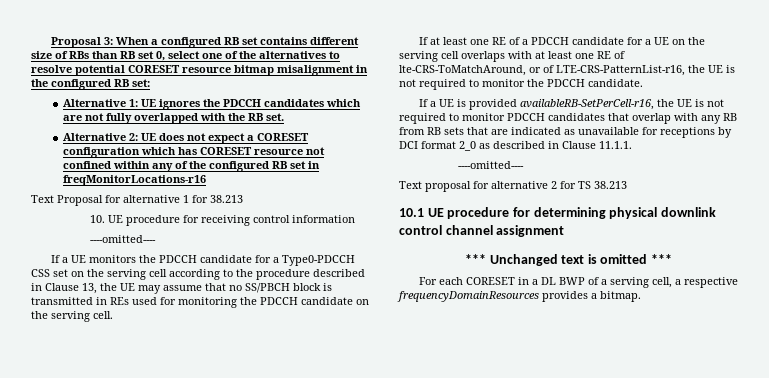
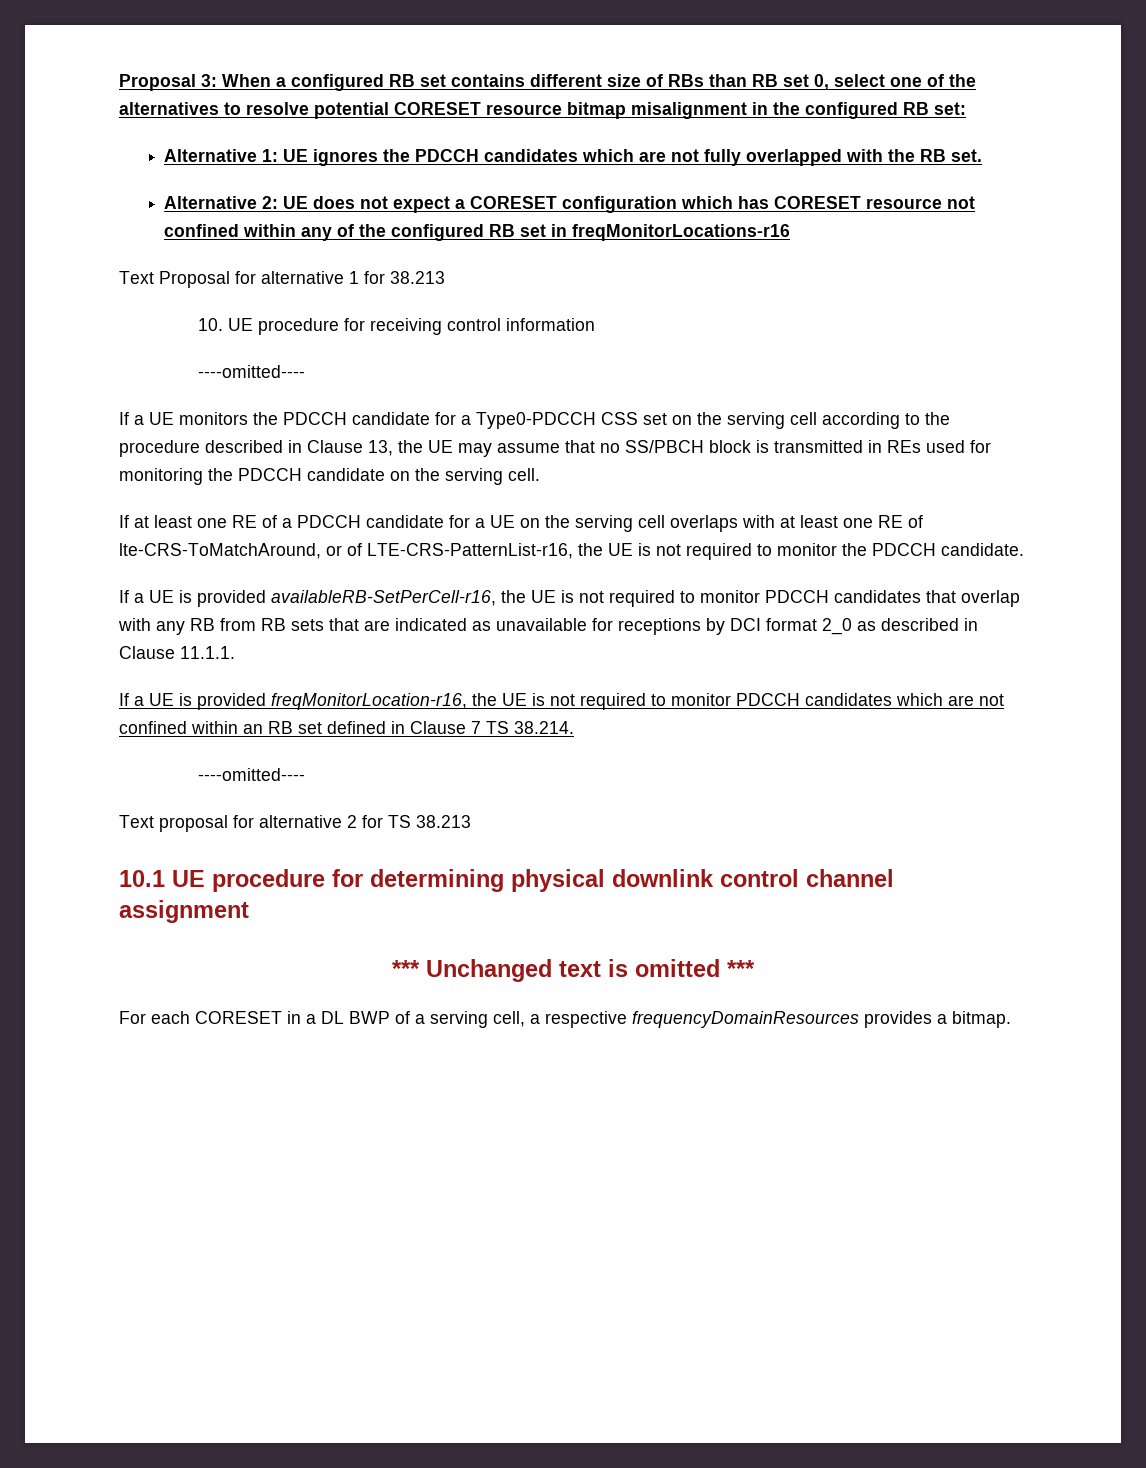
+ If a UE is provided freqMonitorLocation-r16, the UE is not required to monitor PDCCH candidates which are not confined within an RB set defined in Clause 7 TS 38.214.

